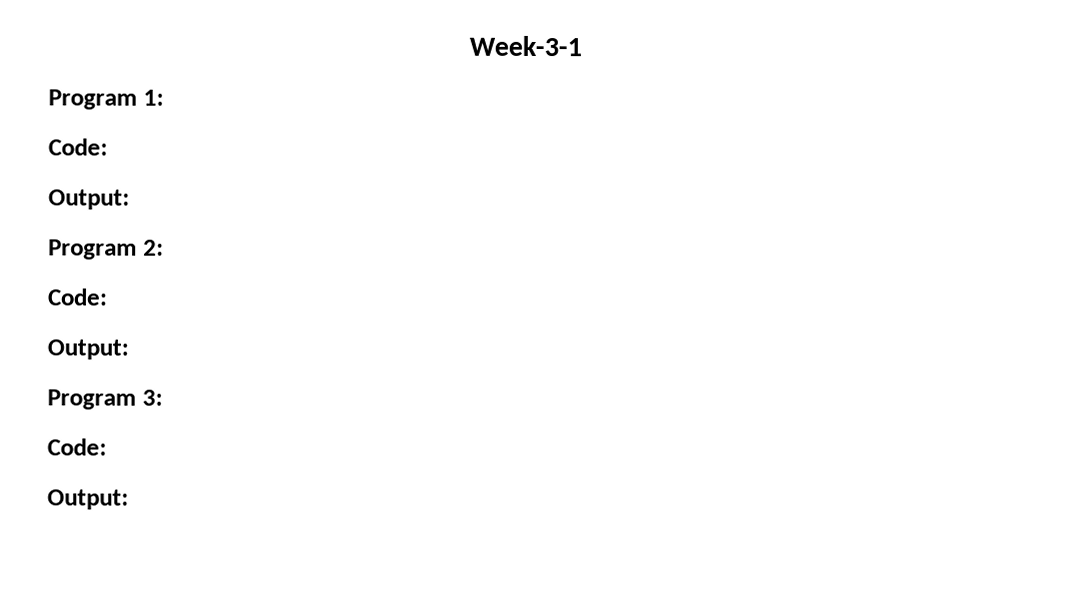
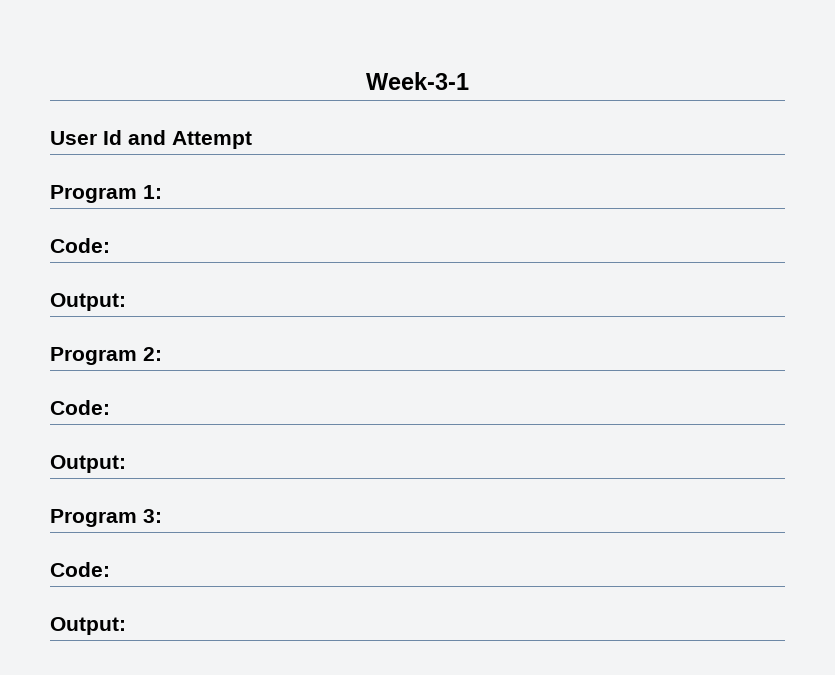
+ User Id and Attempt

